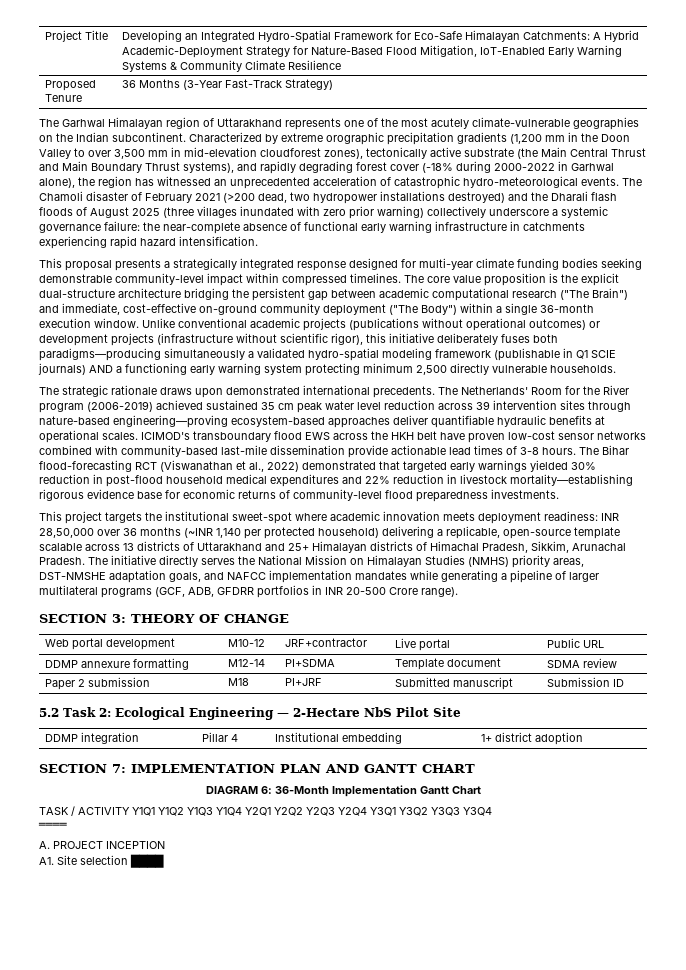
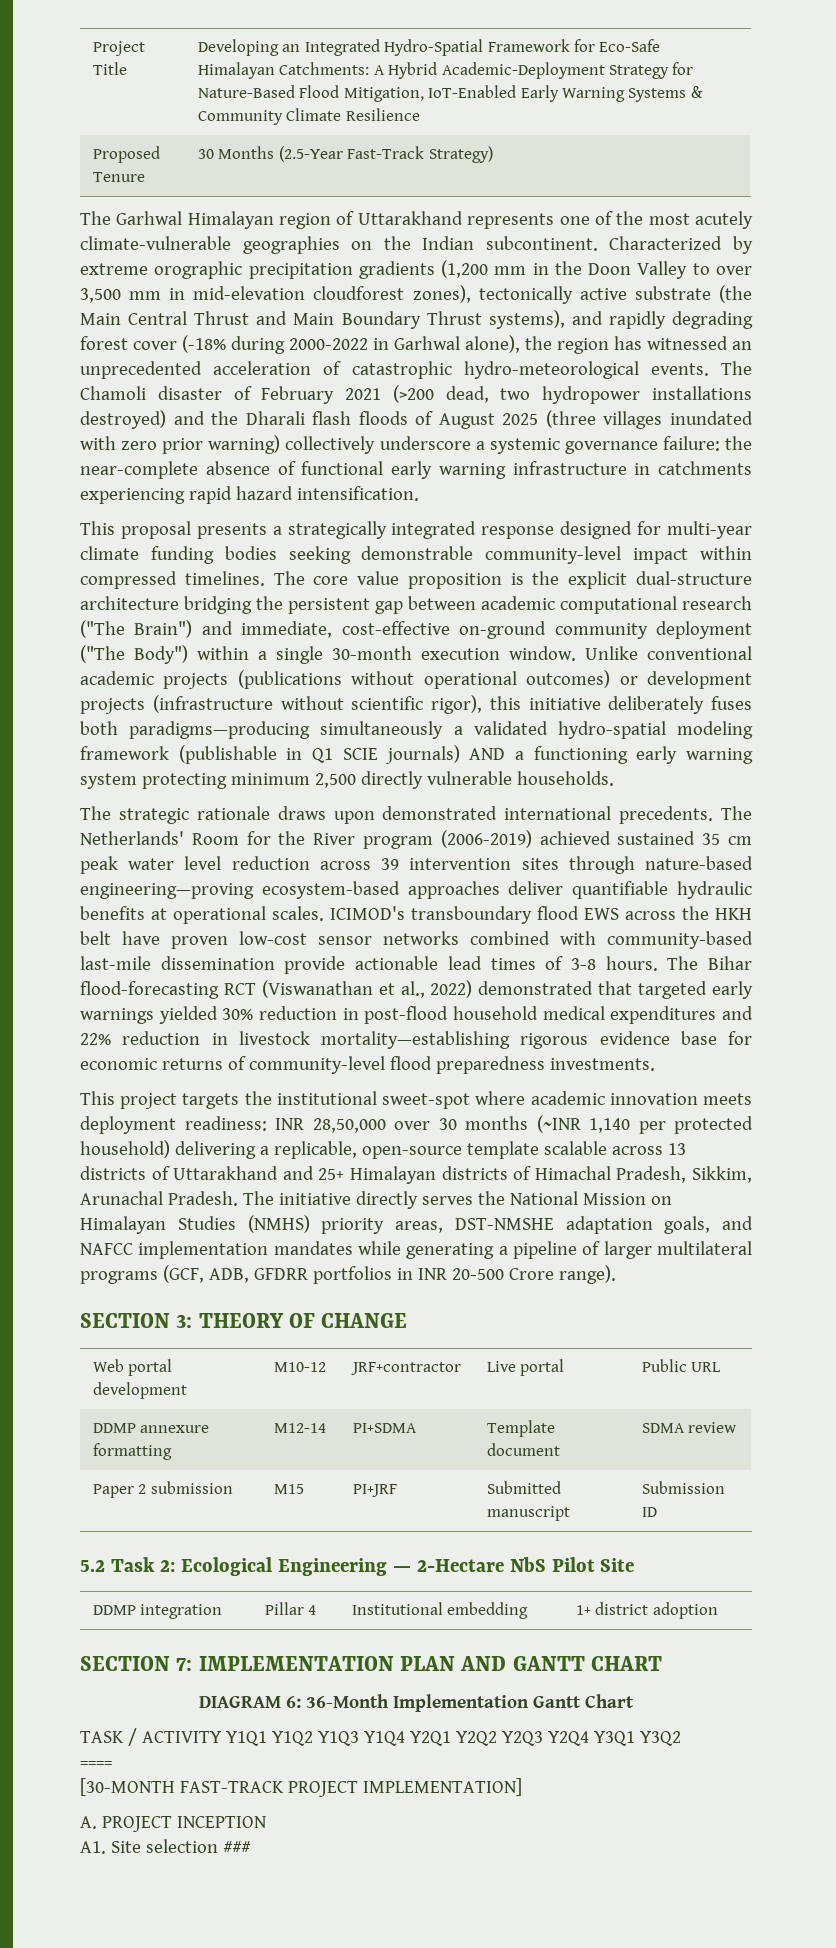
- Proposed Tenure | 36 Months (3-Year Fast-Track Strategy)
+ Proposed Tenure | 30 Months (2.5-Year Fast-Track Strategy)
- The core value proposition is the explicit dual-structure architecture bridging the persistent gap between academic computational research ("The Brain") and immediate, cost-effective on-ground community deployment ("The Body") within a single 36-month execution window.
+ The core value proposition is the explicit dual-structure architecture bridging the persistent gap between academic computational research ("The Brain") and immediate, cost-effective on-ground community deployment ("The Body") within a single 30-month execution window.
- This project targets the institutional sweet-spot where academic innovation meets deployment readiness: INR 28,50,000 over 36 months (~INR 1,140 per protected household) delivering a replicable, open-source template scalable across 13 districts of Uttarakhand and 25+ Himalayan districts of Himachal Pradesh, Sikkim, Arunachal Pradesh.
+ This project targets the institutional sweet-spot where academic innovation meets deployment readiness: INR 28,50,000 over 30 months (~INR 1,140 per protected household) delivering a replicable, open-source template scalable across 13 districts of Uttarakhand and 25+ Himalayan districts of Himachal Pradesh, Sikkim, Arunachal Pradesh.
- Paper 2 submission | M18 | PI+JRF | Submitted manuscript | Submission ID
+ Paper 2 submission | M15 | PI+JRF | Submitted manuscript | Submission ID
- TASK / ACTIVITY Y1Q1 Y1Q2 Y1Q3 Y1Q4 Y2Q1 Y2Q2 Y2Q3 Y2Q4 Y3Q1 Y3Q2 Y3Q3 Y3Q4
- ════
+ TASK / ACTIVITY Y1Q1 Y1Q2 Y1Q3 Y1Q4 Y2Q1 Y2Q2 Y2Q3 Y2Q4 Y3Q1 Y3Q2
+ ====
+ [30-MONTH FAST-TRACK PROJECT IMPLEMENTATION]
- A1. Site selection ████
+ A1. Site selection ###

